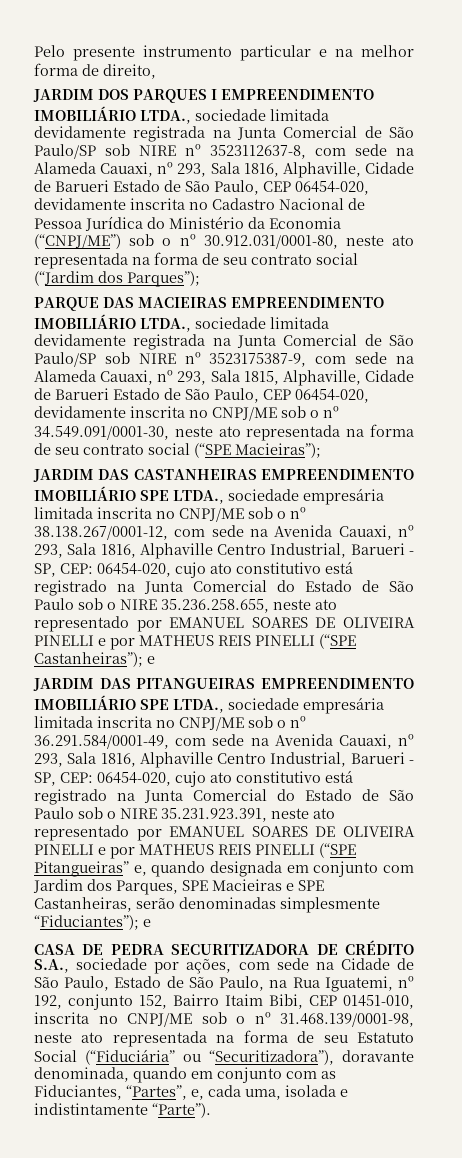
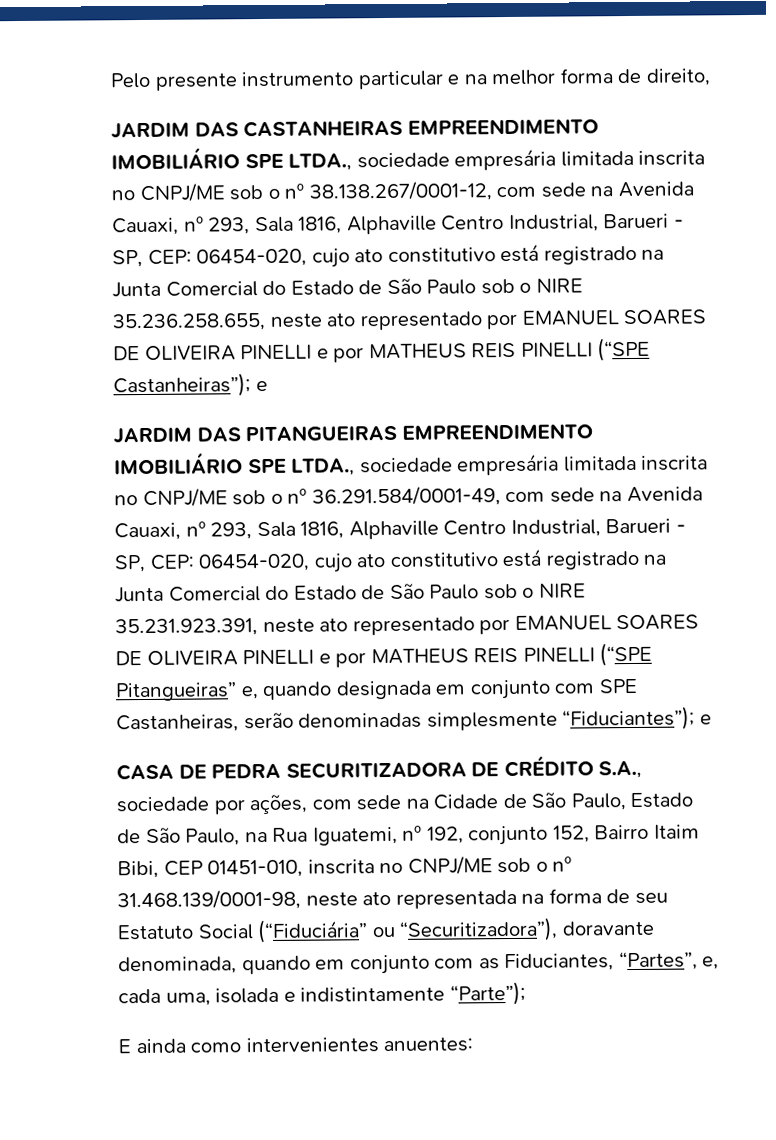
- JARDIM DOS PARQUES I EMPREENDIMENTO IMOBILIÁRIO LTDA., sociedade limitada devidamente registrada na Junta Comercial de São Paulo/SP sob NIRE nº 3523112637-8, com sede na Alameda Cauaxi, nº 293, Sala 1816, Alphaville, Cidade de Barueri Estado de São Paulo, CEP 06454-020, devidamente inscrita no Cadastro Nacional de Pessoa Jurídica do Ministério da Economia (“CNPJ/ME”) sob o nº 30.912.031/0001-80, neste ato representada na forma de seu contrato social (“Jardim dos Parques”);
- PARQUE DAS MACIEIRAS EMPREENDIMENTO IMOBILIÁRIO LTDA., sociedade limitada devidamente registrada na Junta Comercial de São Paulo/SP sob NIRE nº 3523175387-9, com sede na Alameda Cauaxi, nº 293, Sala 1815, Alphaville, Cidade de Barueri Estado de São Paulo, CEP 06454-020, devidamente inscrita no CNPJ/ME sob o nº 34.549.091/0001-30, neste ato representada na forma de seu contrato social (“SPE Macieiras”);
- 06454-020, cujo ato constitutivo está registrado na Junta Comercial do Estado de São Paulo sob o NIRE 35.231.923.391, neste ato representado por EMANUEL SOARES DE OLIVEIRA PINELLI e por MATHEUS REIS PINELLI (“SPE Pitangueiras” e, quando designada em conjunto com Jardim dos Parques, SPE Macieiras e SPE Castanheiras, serão denominadas simplesmente “Fiduciantes”);
+ 06454-020, cujo ato constitutivo está registrado na Junta Comercial do Estado de São Paulo sob o NIRE 35.231.923.391, neste ato representado por EMANUEL SOARES DE OLIVEIRA PINELLI e por MATHEUS REIS PINELLI (“SPE Pitangueiras” e, quando designada em conjunto com SPE Castanheiras, serão denominadas simplesmente “Fiduciantes”);
- CASA DE PEDRA SECURITIZADORA DE CRÉDITO S.A., sociedade por ações, com sede na Cidade de São Paulo, Estado de São Paulo, na Rua Iguatemi, nº 192, conjunto 152, Bairro Itaim Bibi, CEP 01451-010, inscrita no CNPJ/ME sob o nº 31.468.139/0001-98, neste ato representada na forma de seu Estatuto Social (“Fiduciária” ou “Securitizadora”), doravante denominada, quando em conjunto com as Fiduciantes, “Partes”, e, cada uma, isolada e indistintamente “Parte”).
+ CASA DE PEDRA SECURITIZADORA DE CRÉDITO S.A., sociedade por ações, com sede na Cidade de São Paulo, Estado de São Paulo, na Rua Iguatemi, nº 192, conjunto 152, Bairro Itaim Bibi, CEP 01451-010, inscrita no CNPJ/ME sob o nº 31.468.139/0001-98, neste ato representada na forma de seu Estatuto Social (“Fiduciária” ou “Securitizadora”), doravante denominada, quando em conjunto com as Fiduciantes, “Partes”, e, cada uma, isolada e indistintamente “Parte”);
+ E ainda como intervenientes anuentes:

